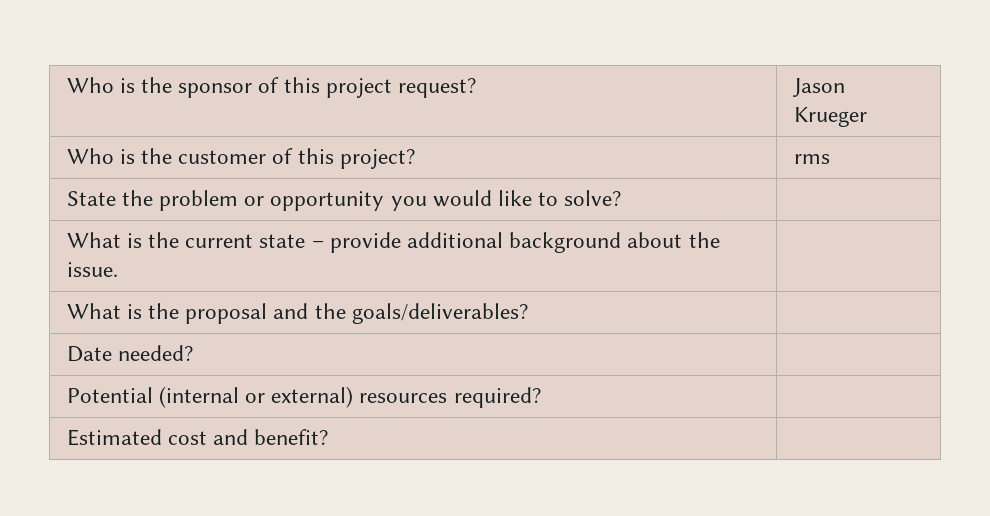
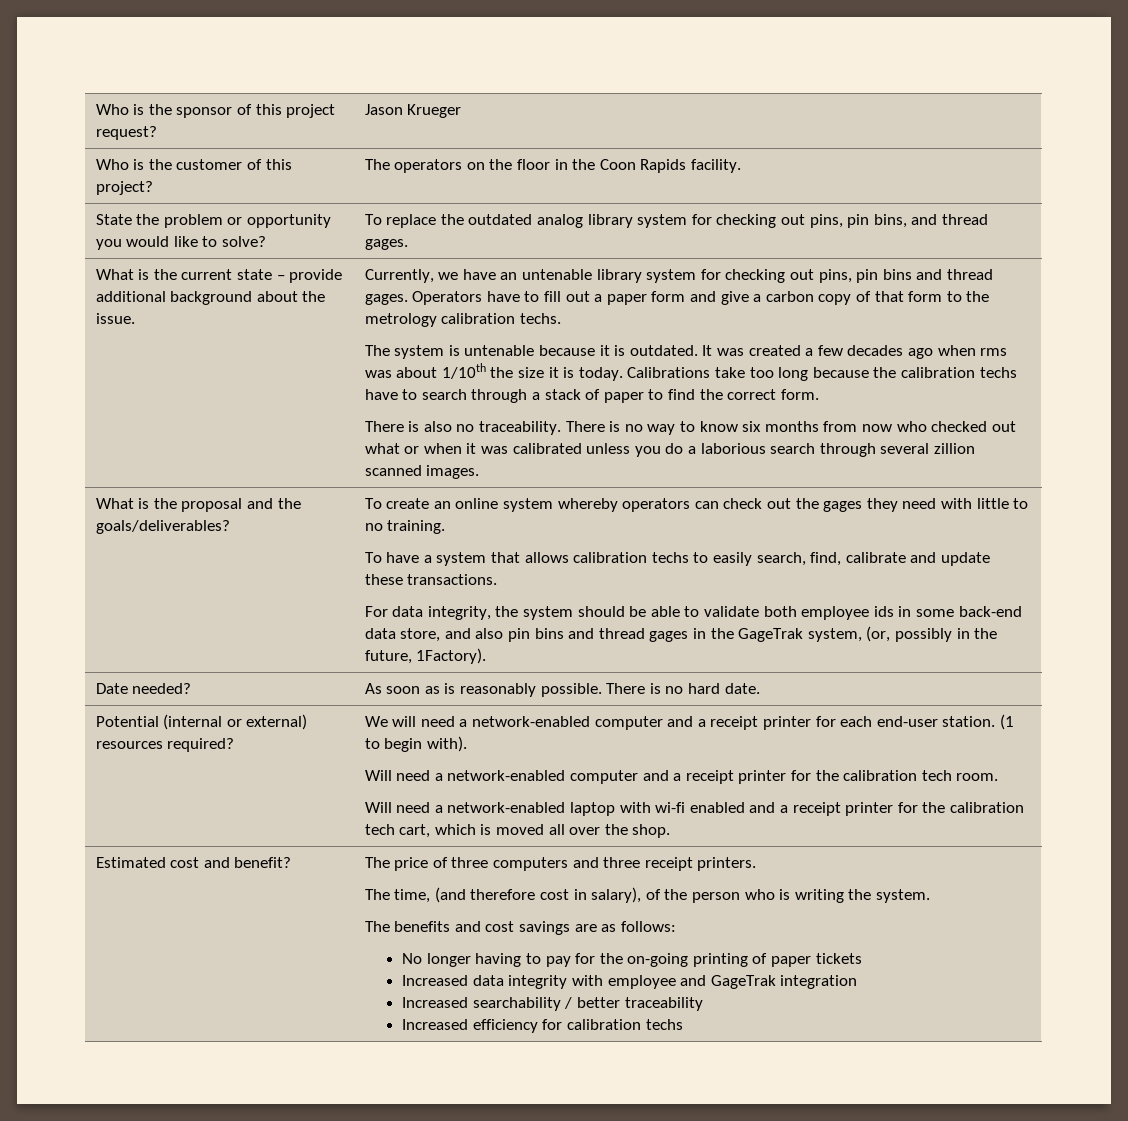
- Who is the customer of this project? | rms
+ Who is the customer of this project? | The operators on the floor in the Coon Rapids facility.
- State the problem or opportunity you would like to solve? |
+ State the problem or opportunity you would like to solve? | To replace the outdated analog library system for checking out pins, pin bins, and thread gages.
+ Currently, we have an untenable library system for checking out pins, pin bins and thread gages. Operators have to fill out a paper form and give a carbon copy of that form to the metrology calibration techs.
+ The system is untenable because it is outdated. It was created a few decades ago when rms was about 1/10th the size it is today. Calibrations take too long because the calibration techs have to search through a stack of paper to find the correct form.
+ There is also no traceability. There is no way to know six months from now who checked out what or when it was calibrated unless you do a laborious search through several zillion scanned images.
- Date needed? |
+ To create an online system whereby operators can check out the gages they need with little to no training.
+ To have a system that allows calibration techs to easily search, find, calibrate and update these transactions.
+ For data integrity, the system should be able to validate both employee ids in some back-end data store, and also pin bins and thread gages in the GageTrak system, (or, possibly in the future, 1Factory).
+ Date needed? | As soon as is reasonably possible. There is no hard date.
- Estimated cost and benefit? |
+ We will need a network-enabled computer and a receipt printer for each end-user station. (1 to begin with).
+ Will need a network-enabled computer and a receipt printer for the calibration tech room.
+ Will need a network-enabled laptop with wi-fi enabled and a receipt printer for the calibration tech cart, which is moved all over the shop.
+ Estimated cost and benefit? | The price of three computers and three receipt printers.
+ The time, (and therefore cost in salary), of the person who is writing the system.
+ The benefits and cost savings are as follows:
+ No longer having to pay for the on-going printing of paper tickets
+ Increased data integrity with employee and GageTrak integration
+ Increased searchability / better traceability
+ Increased efficiency for calibration techs

